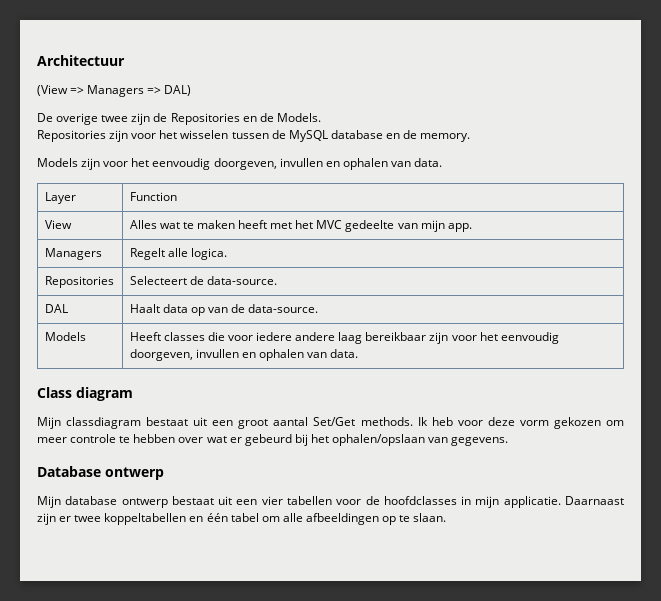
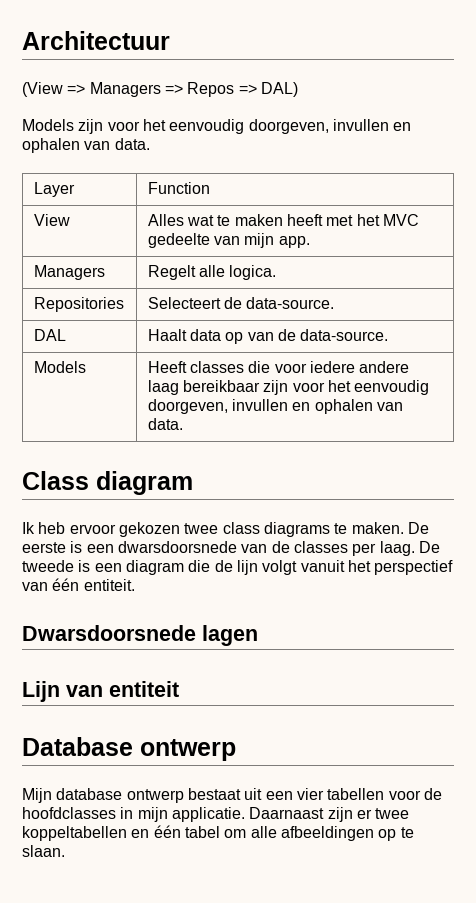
- (View => Managers => DAL)
+ (View => Managers => Repos => DAL)
- De overige twee zijn de Repositories en de Models.
- Repositories zijn voor het wisselen tussen de MySQL database en de memory.
- Mijn classdiagram bestaat uit een groot aantal Set/Get methods. Ik heb voor deze vorm gekozen om meer controle te hebben over wat er gebeurd bij het ophalen/opslaan van gegevens.
+ Ik heb ervoor gekozen twee class diagrams te maken. De eerste is een dwarsdoorsnede van de classes per laag. De tweede is een diagram die de lijn volgt vanuit het perspectief van één entiteit.
+ Dwarsdoorsnede lagen
+ Lijn van entiteit

